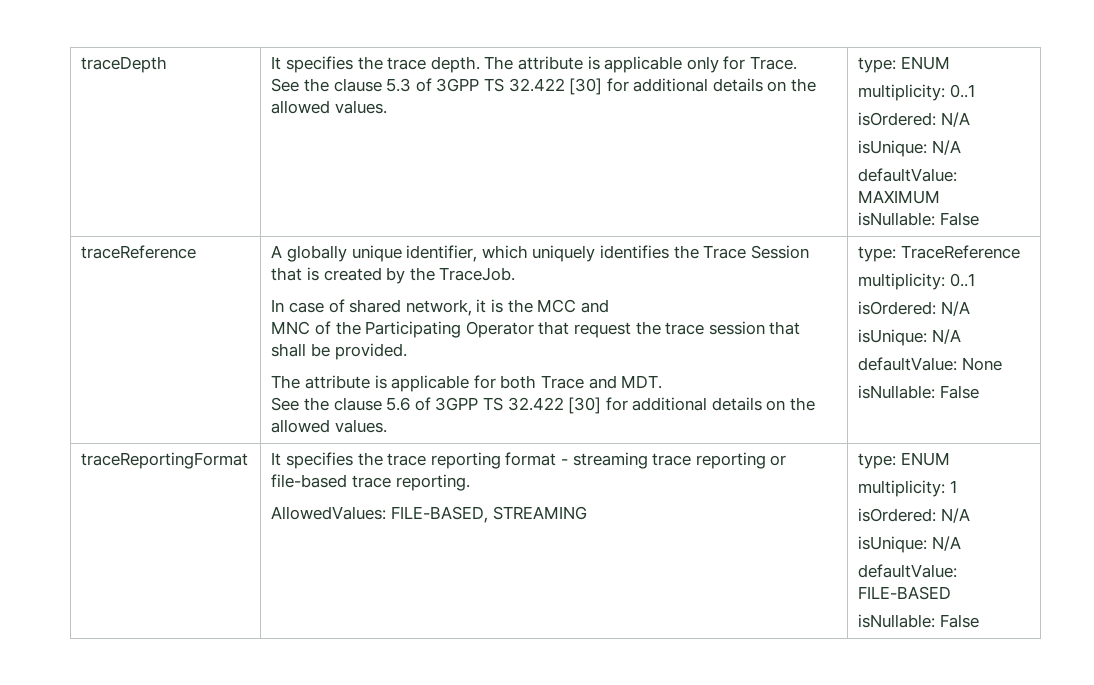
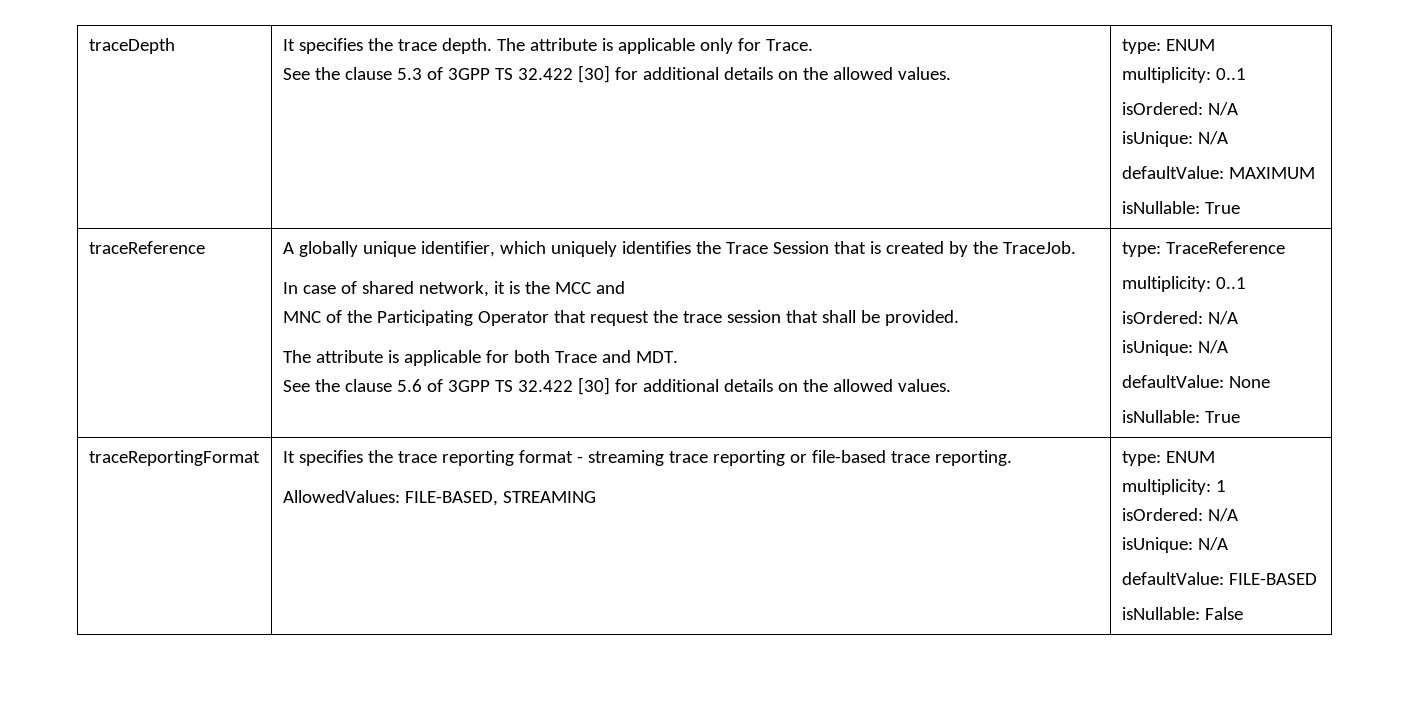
  defaultValue: MAXIMUM
- isNullable: False
+ isNullable: True
  defaultValue: None
- isNullable: False
+ isNullable: True

